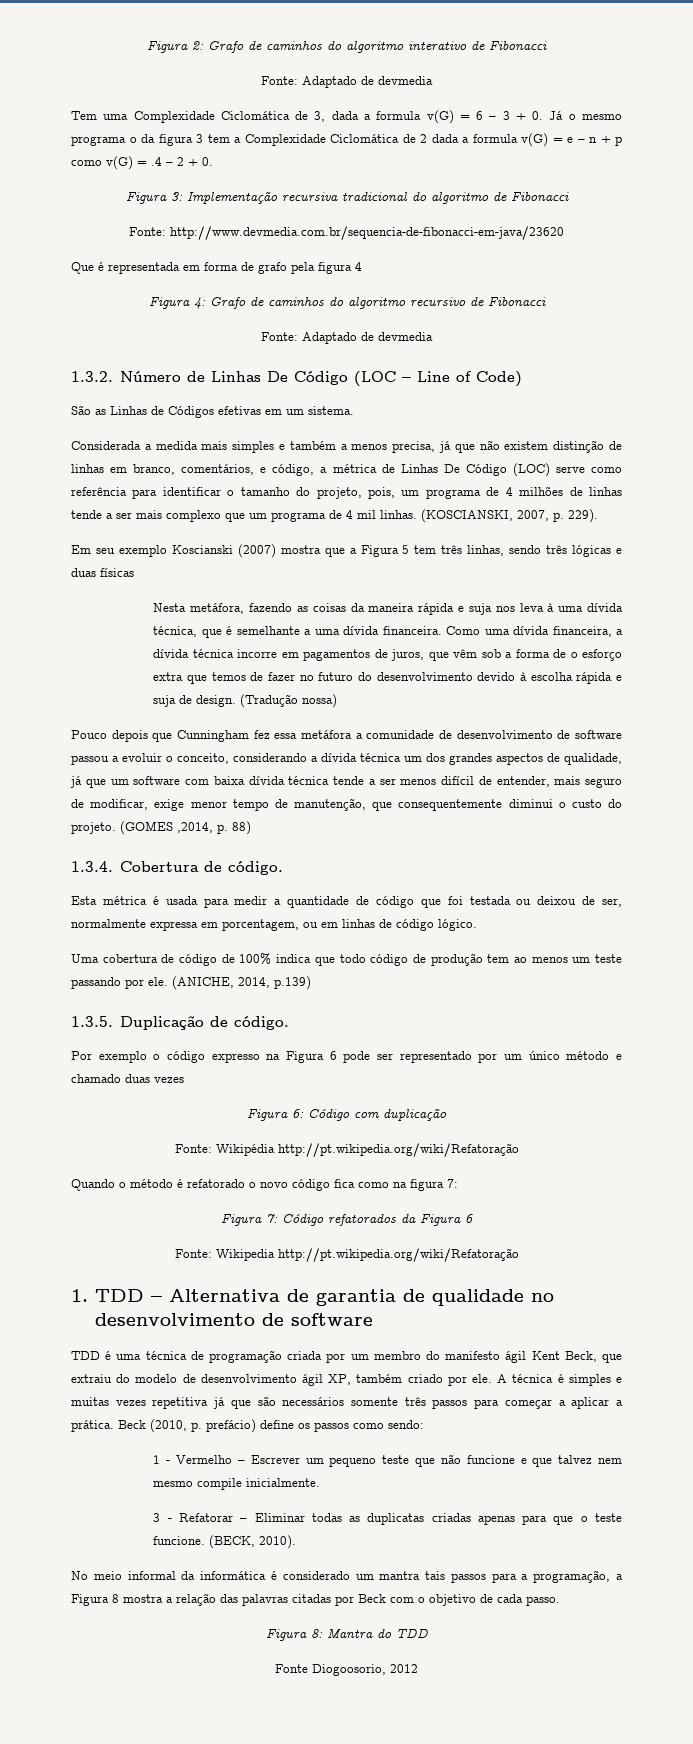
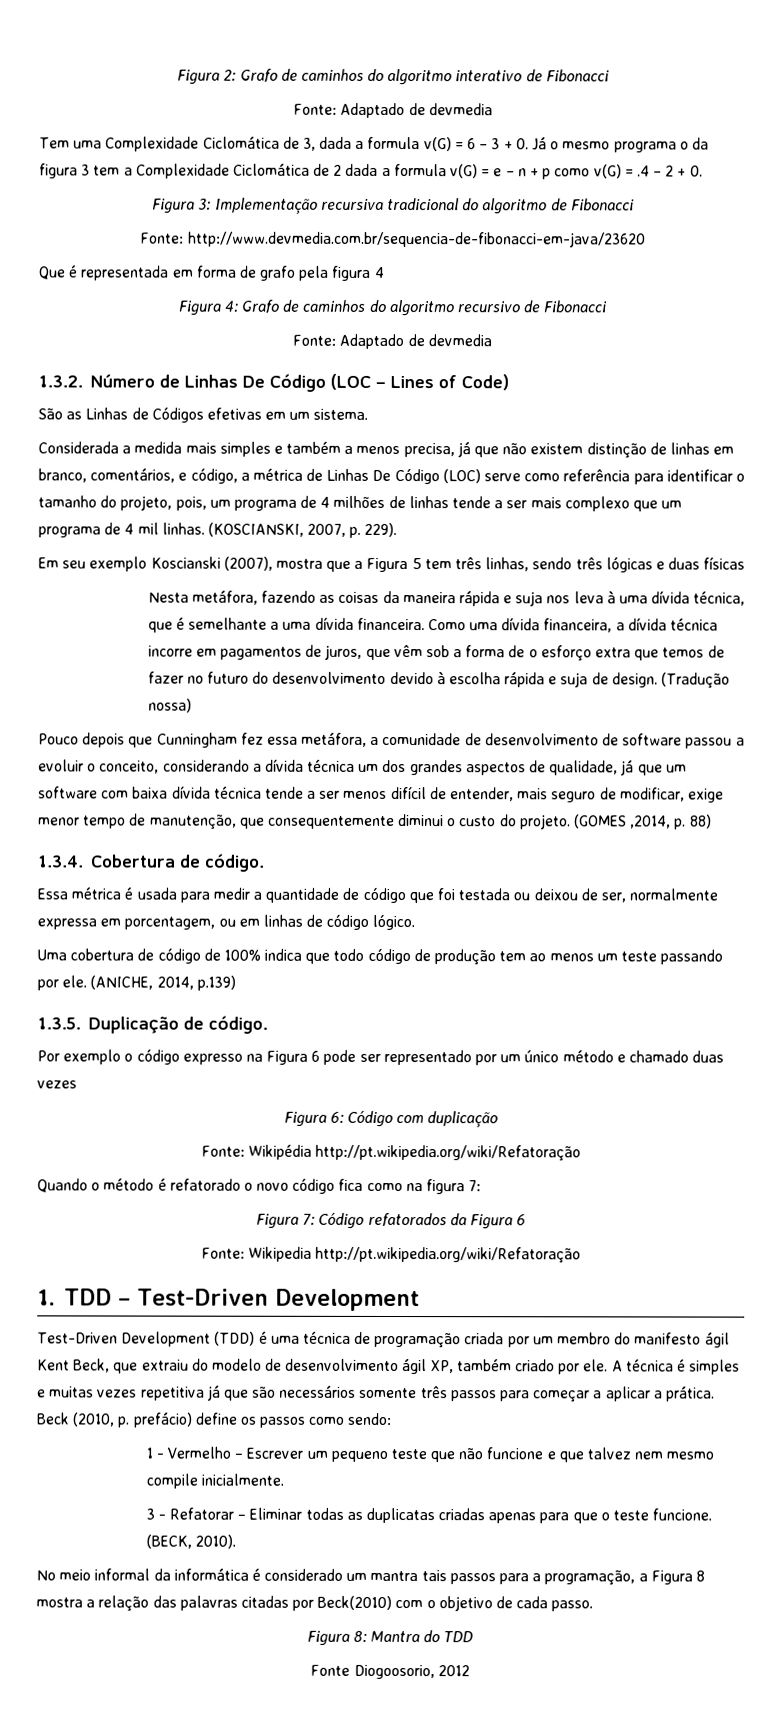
- 1.3.2. Número de Linhas De Código (LOC – Line of Code)
+ 1.3.2. Número de Linhas De Código (LOC – Lines of Code)
- Em seu exemplo Koscianski (2007) mostra que a Figura 5 tem três linhas, sendo três lógicas e duas físicas
+ Em seu exemplo Koscianski (2007), mostra que a Figura 5 tem três linhas, sendo três lógicas e duas físicas
- Pouco depois que Cunningham fez essa metáfora a comunidade de desenvolvimento de software passou a evoluir o conceito, considerando a dívida técnica um dos grandes aspectos de qualidade, já que um software com baixa dívida técnica tende a ser menos difícil de entender, mais seguro de modificar, exige menor tempo de manutenção, que consequentemente diminui o custo do projeto.
+ Pouco depois que Cunningham fez essa metáfora, a comunidade de desenvolvimento de software passou a evoluir o conceito, considerando a dívida técnica um dos grandes aspectos de qualidade, já que um software com baixa dívida técnica tende a ser menos difícil de entender, mais seguro de modificar, exige menor tempo de manutenção, que consequentemente diminui o custo do projeto.
- Esta métrica é usada para medir a quantidade de código que foi testada ou deixou de ser, normalmente expressa em porcentagem, ou em linhas de código lógico.
+ Essa métrica é usada para medir a quantidade de código que foi testada ou deixou de ser, normalmente expressa em porcentagem, ou em linhas de código lógico.
- 1. TDD – Alternativa de garantia de qualidade no desenvolvimento de software
- TDD é uma técnica de programação criada por um membro do manifesto ágil Kent Beck, que extraiu do modelo de desenvolvimento ágil XP, também criado por ele.
+ 1. TDD – Test-Driven Development
+ Test-Driven Development (TDD) é uma técnica de programação criada por um membro do manifesto ágil Kent Beck, que extraiu do modelo de desenvolvimento ágil XP, também criado por ele.
- No meio informal da informática é considerado um mantra tais passos para a programação, a Figura 8 mostra a relação das palavras citadas por Beck com o objetivo de cada passo.
+ No meio informal da informática é considerado um mantra tais passos para a programação, a Figura 8 mostra a relação das palavras citadas por Beck(2010) com o objetivo de cada passo.

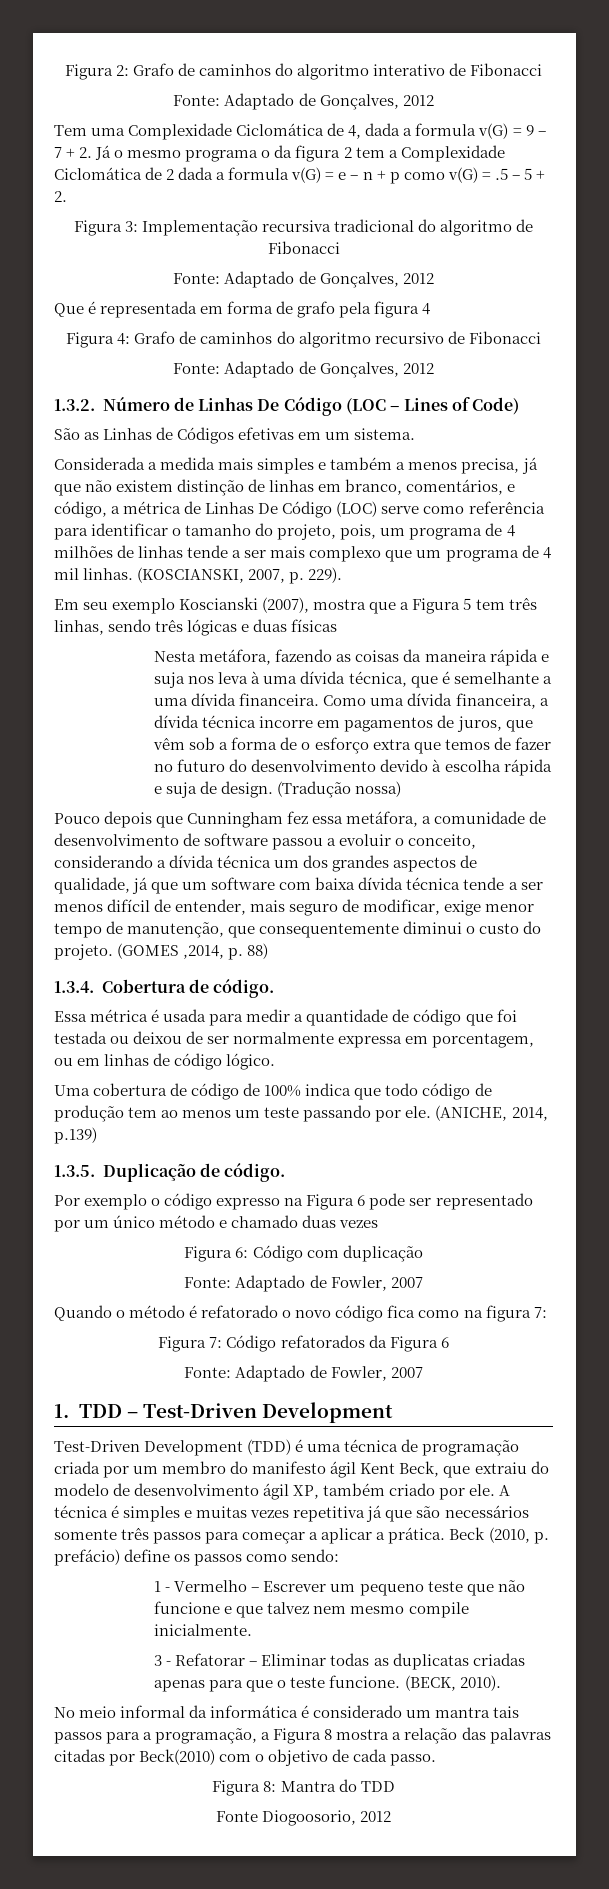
  Figura 2: Grafo de caminhos do algoritmo interativo de Fibonacci
- Fonte: Adaptado de devmedia
+ Fonte: Adaptado de Gonçalves, 2012
- Tem uma Complexidade Ciclomática de 3, dada a formula v(G) = 6 – 3 + 0. Já o mesmo programa o da figura 3 tem a Complexidade Ciclomática de 2 dada a formula v(G) = e – n + p como v(G) = .4 – 2 + 0.
+ Tem uma Complexidade Ciclomática de 4, dada a formula v(G) = 9 – 7 + 2. Já o mesmo programa o da figura 2 tem a Complexidade Ciclomática de 2 dada a formula v(G) = e – n + p como v(G) = .5 – 5 + 2.
  Figura 3: Implementação recursiva tradicional do algoritmo de Fibonacci
- Fonte: http://www.devmedia.com.br/sequencia-de-fibonacci-em-java/23620
+ Fonte: Adaptado de Gonçalves, 2012
  Figura 4: Grafo de caminhos do algoritmo recursivo de Fibonacci
- Fonte: Adaptado de devmedia
+ Fonte: Adaptado de Gonçalves, 2012
- Essa métrica é usada para medir a quantidade de código que foi testada ou deixou de ser, normalmente expressa em porcentagem, ou em linhas de código lógico.
+ Essa métrica é usada para medir a quantidade de código que foi testada ou deixou de ser normalmente expressa em porcentagem, ou em linhas de código lógico.
  Figura 6: Código com duplicação
- Fonte: Wikipédia http://pt.wikipedia.org/wiki/Refatoração
+ Fonte: Adaptado de Fowler, 2007
  Figura 7: Código refatorados da Figura 6
- Fonte: Wikipedia http://pt.wikipedia.org/wiki/Refatoração
+ Fonte: Adaptado de Fowler, 2007

